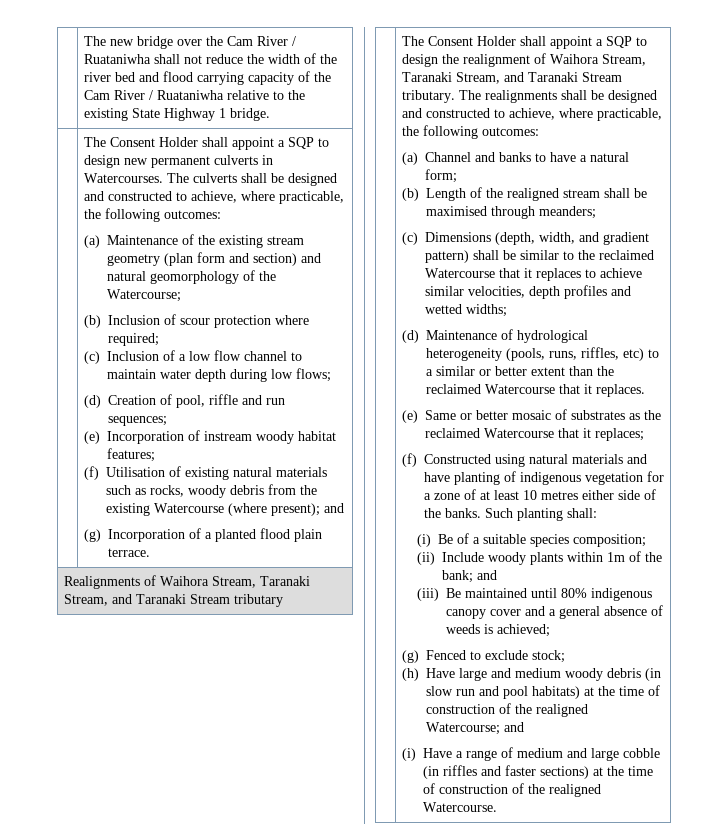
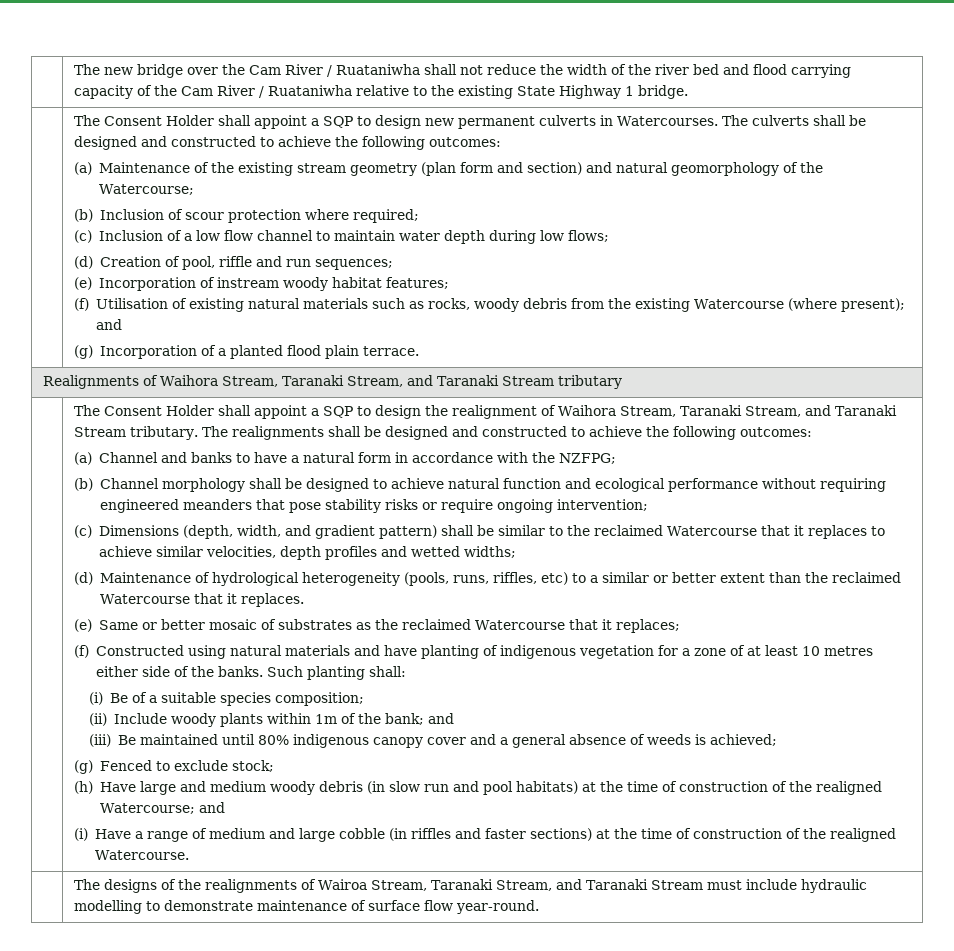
- The culverts shall be designed and constructed to achieve, where practicable, the following outcomes:
+ The culverts shall be designed and constructed to achieve the following outcomes:
- The realignments shall be designed and constructed to achieve, where practicable, the following outcomes:
+ The realignments shall be designed and constructed to achieve the following outcomes:
- (a) Channel and banks to have a natural form;
- (b) Length of the realigned stream shall be maximised through meanders;
+ (a) Channel and banks to have a natural form in accordance with the NZFPG;
+ (b) Channel morphology shall be designed to achieve natural function and ecological performance without requiring engineered meanders that pose stability risks or require ongoing intervention;
+ | The designs of the realignments of Wairoa Stream, Taranaki Stream, and Taranaki Stream must include hydraulic modelling to demonstrate maintenance of surface flow year-round.

